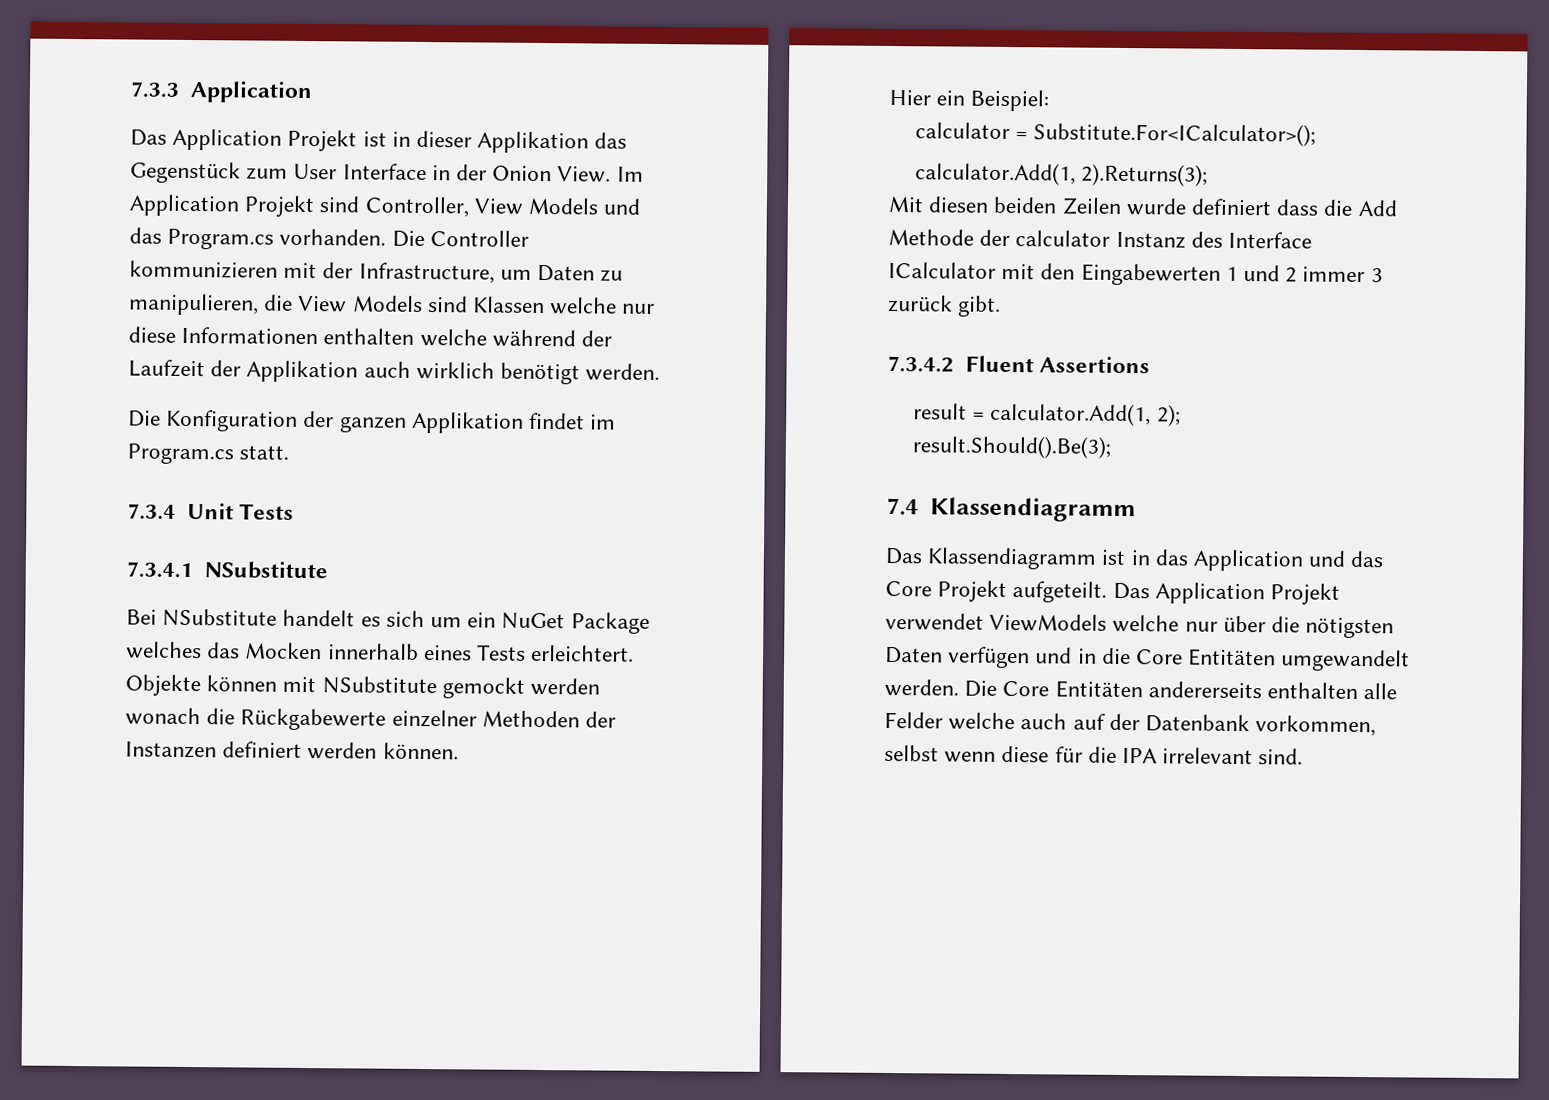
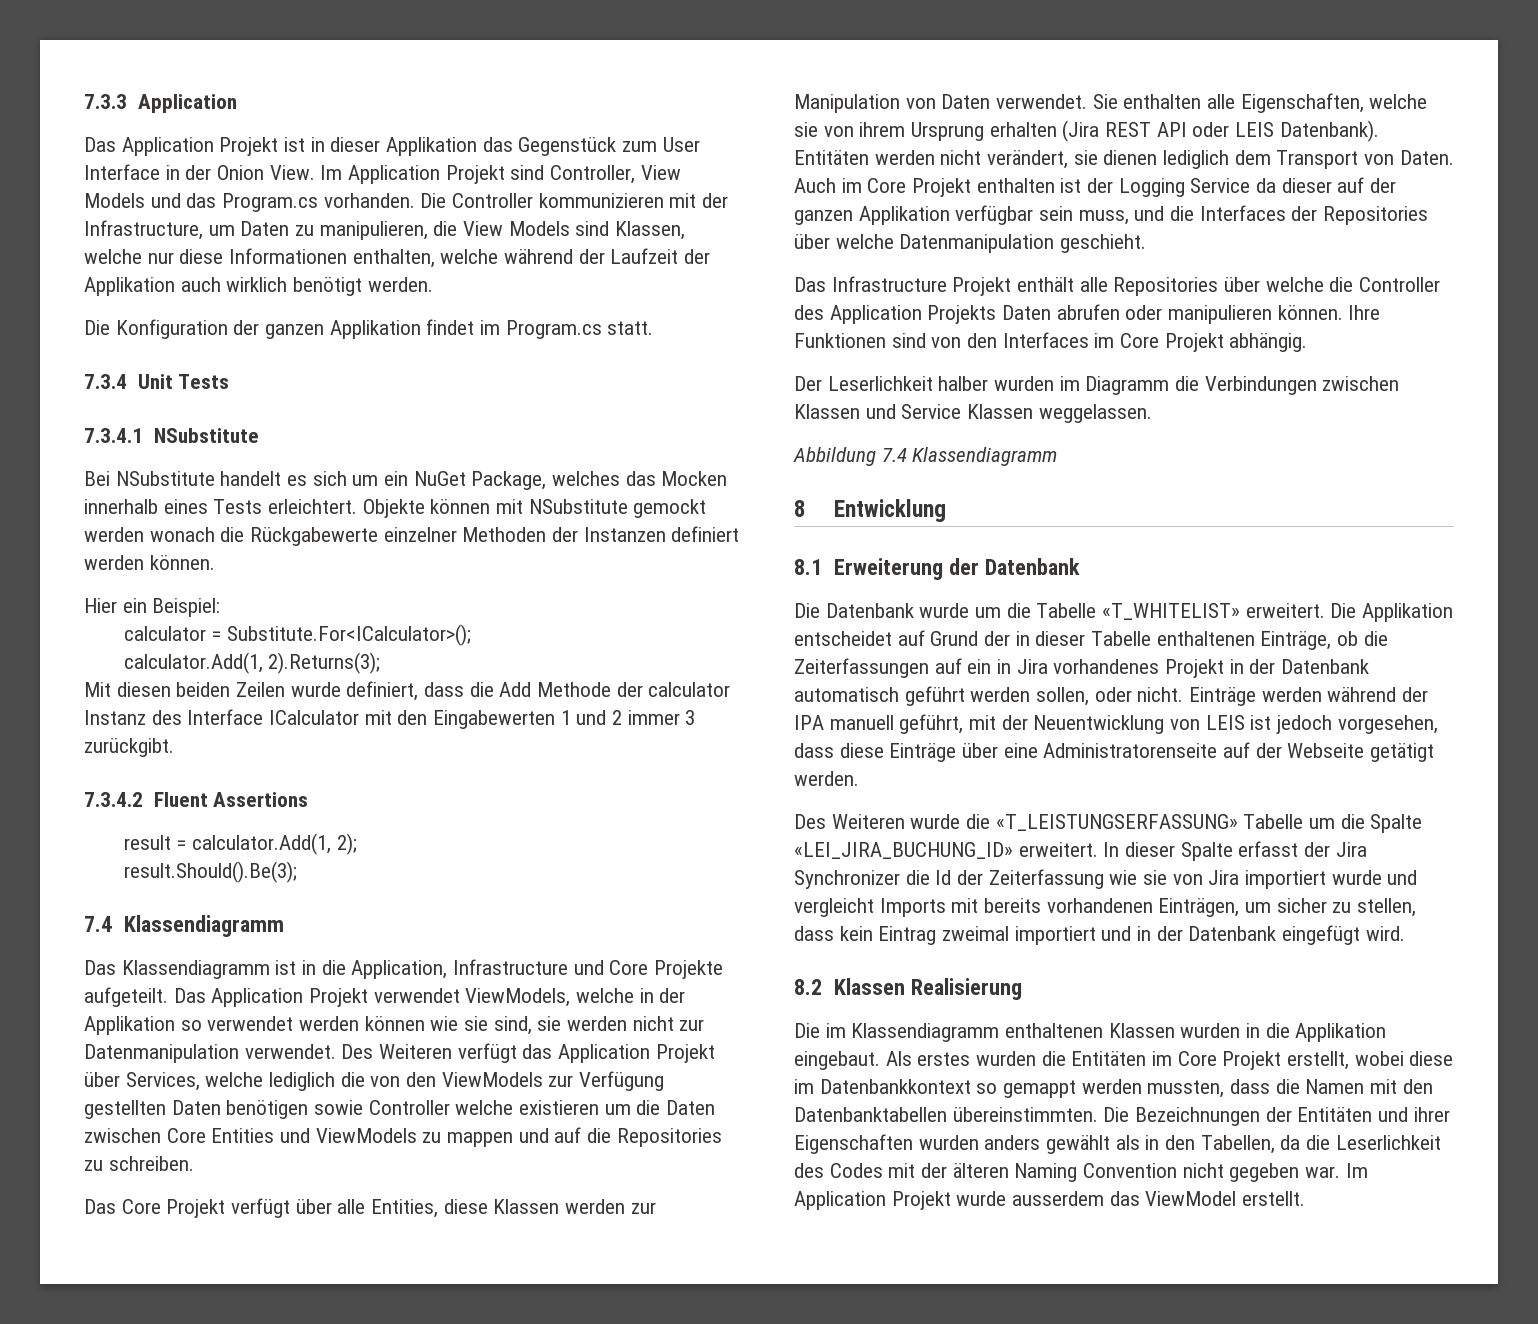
- Die Controller kommunizieren mit der Infrastructure, um Daten zu manipulieren, die View Models sind Klassen welche nur diese Informationen enthalten welche während der Laufzeit der Applikation auch wirklich benötigt werden.
+ Die Controller kommunizieren mit der Infrastructure, um Daten zu manipulieren, die View Models sind Klassen, welche nur diese Informationen enthalten, welche während der Laufzeit der Applikation auch wirklich benötigt werden.
- Bei NSubstitute handelt es sich um ein NuGet Package welches das Mocken innerhalb eines Tests erleichtert.
+ Bei NSubstitute handelt es sich um ein NuGet Package, welches das Mocken innerhalb eines Tests erleichtert.
- Mit diesen beiden Zeilen wurde definiert dass die Add Methode der calculator Instanz des Interface ICalculator mit den Eingabewerten 1 und 2 immer 3 zurück gibt.
+ Mit diesen beiden Zeilen wurde definiert, dass die Add Methode der calculator Instanz des Interface ICalculator mit den Eingabewerten 1 und 2 immer 3 zurückgibt.
- Das Klassendiagramm ist in das Application und das Core Projekt aufgeteilt.
+ Das Klassendiagramm ist in die Application, Infrastructure und Core Projekte aufgeteilt.
- Das Application Projekt verwendet ViewModels welche nur über die nötigsten Daten verfügen und in die Core Entitäten umgewandelt werden. Die Core Entitäten andererseits enthalten alle Felder welche auch auf der Datenbank vorkommen, selbst wenn diese für die IPA irrelevant sind.
+ Das Application Projekt verwendet ViewModels, welche in der Applikation so verwendet werden können wie sie sind, sie werden nicht zur Datenmanipulation verwendet. Des Weiteren verfügt das Application Projekt über Services, welche lediglich die von den ViewModels zur Verfügung gestellten Daten benötigen sowie Controller welche existieren um die Daten zwischen Core Entities und ViewModels zu mappen und auf die Repositories zu schreiben.
+ Das Core Projekt verfügt über alle Entities, diese Klassen werden zur Manipulation von Daten verwendet. Sie enthalten alle Eigenschaften, welche sie von ihrem Ursprung erhalten (Jira REST API oder LEIS Datenbank). Entitäten werden nicht verändert, sie dienen lediglich dem Transport von Daten. Auch im Core Projekt enthalten ist der Logging Service da dieser auf der ganzen Applikation verfügbar sein muss, und die Interfaces der Repositories über welche Datenmanipulation geschieht.
+ Das Infrastructure Projekt enthält alle Repositories über welche die Controller des Application Projekts Daten abrufen oder manipulieren können. Ihre Funktionen sind von den Interfaces im Core Projekt abhängig.
+ Der Leserlichkeit halber wurden im Diagramm die Verbindungen zwischen Klassen und Service Klassen weggelassen.
+ Abbildung 7.4 Klassendiagramm
+ 8 Entwicklung
+ 8.1 Erweiterung der Datenbank
+ Die Datenbank wurde um die Tabelle «T_WHITELIST» erweitert. Die Applikation entscheidet auf Grund der in dieser Tabelle enthaltenen Einträge, ob die Zeiterfassungen auf ein in Jira vorhandenes Projekt in der Datenbank automatisch geführt werden sollen, oder nicht. Einträge werden während der IPA manuell geführt, mit der Neuentwicklung von LEIS ist jedoch vorgesehen, dass diese Einträge über eine Administratorenseite auf der Webseite getätigt werden.
+ Des Weiteren wurde die «T_LEISTUNGSERFASSUNG» Tabelle um die Spalte «LEI_JIRA_BUCHUNG_ID» erweitert. In dieser Spalte erfasst der Jira Synchronizer die Id der Zeiterfassung wie sie von Jira importiert wurde und vergleicht Imports mit bereits vorhandenen Einträgen, um sicher zu stellen, dass kein Eintrag zweimal importiert und in der Datenbank eingefügt wird.
+ 8.2 Klassen Realisierung
+ Die im Klassendiagramm enthaltenen Klassen wurden in die Applikation eingebaut. Als erstes wurden die Entitäten im Core Projekt erstellt, wobei diese im Datenbankkontext so gemappt werden mussten, dass die Namen mit den Datenbanktabellen übereinstimmten. Die Bezeichnungen der Entitäten und ihrer Eigenschaften wurden anders gewählt als in den Tabellen, da die Leserlichkeit des Codes mit der älteren Naming Convention nicht gegeben war. Im Application Projekt wurde ausserdem das ViewModel erstellt.

